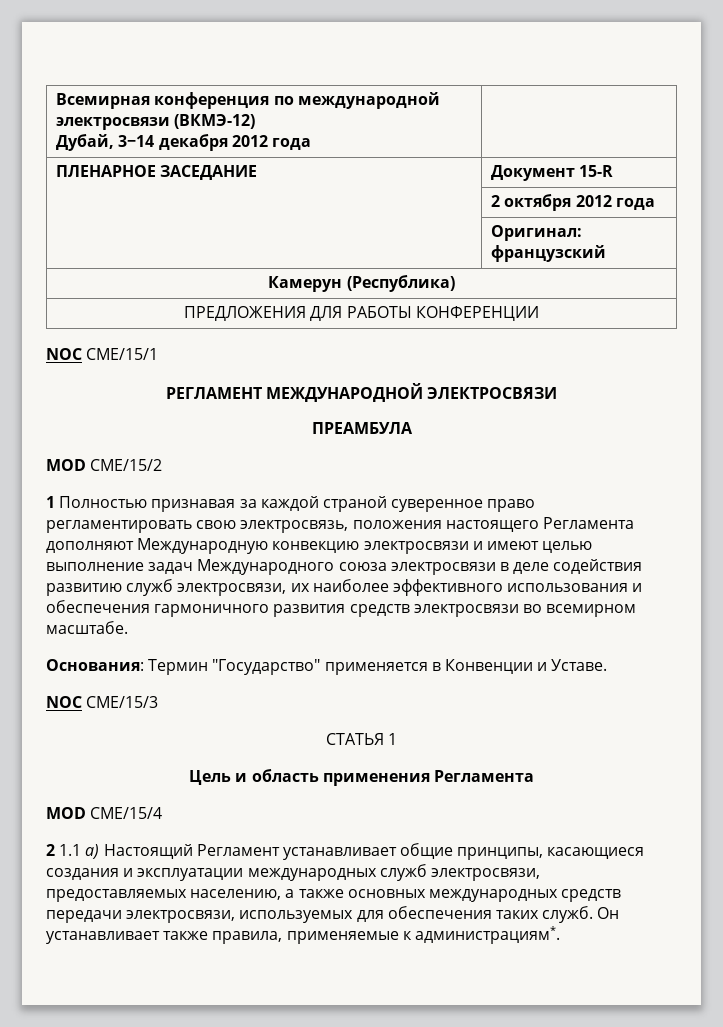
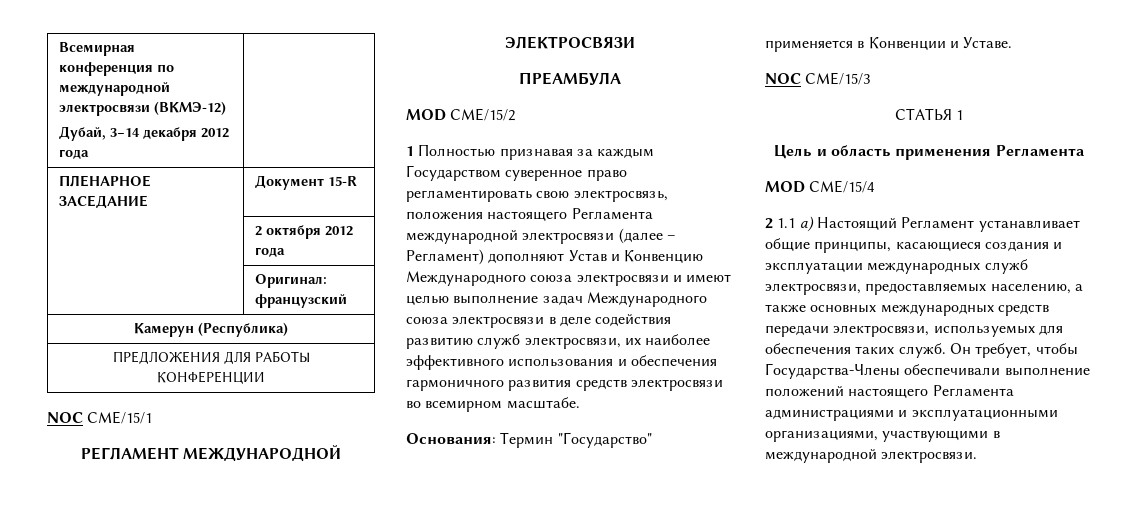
- 1 Полностью признавая за каждой страной суверенное право регламентировать свою электросвязь, положения настоящего Регламента дополняют Международную конвекцию электросвязи и имеют целью выполнение задач Международного союза электросвязи в деле содействия развитию служб электросвязи, их наиболее эффективного использования и обеспечения гармоничного развития средств электросвязи во всемирном масштабе.
+ 1 Полностью признавая за каждым Государством суверенное право регламентировать свою электросвязь, положения настоящего Регламента международной электросвязи (далее – Регламент) дополняют Устав и Конвенцию Международного союза электросвязи и имеют целью выполнение задач Международного союза электросвязи в деле содействия развитию служб электросвязи, их наиболее эффективного использования и обеспечения гармоничного развития средств электросвязи во всемирном масштабе.
- Он устанавливает также правила, применяемые к администрациям*.
+ Он требует, чтобы Государства-Члены обеспечивали выполнение положений настоящего Регламента администрациями и эксплуатационными организациями, участвующими в международной электросвязи.

